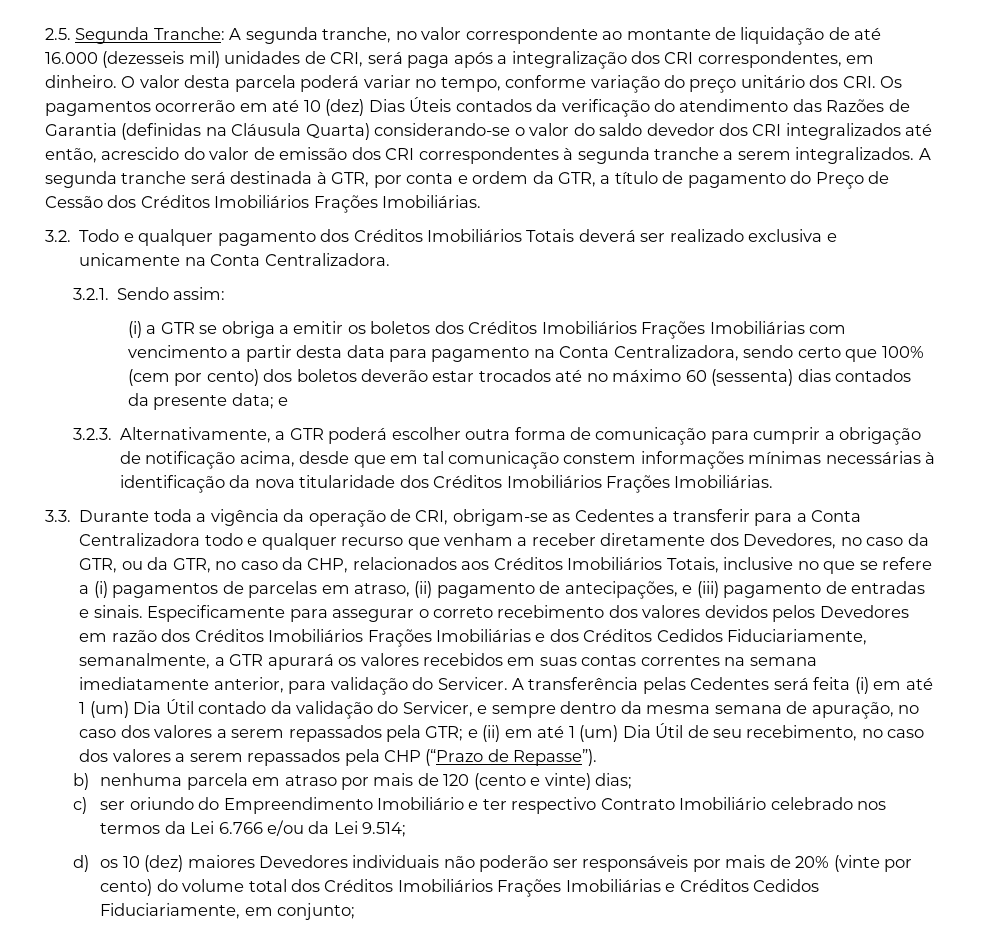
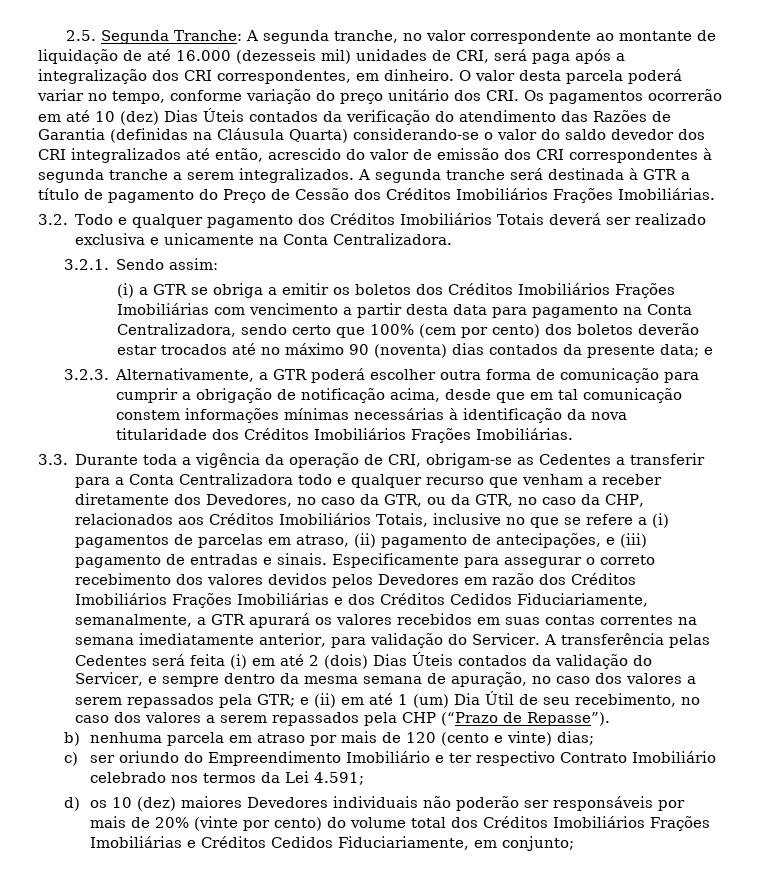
- A segunda tranche será destinada à GTR, por conta e ordem da GTR, a título de pagamento do Preço de Cessão dos Créditos Imobiliários Frações Imobiliárias.
+ A segunda tranche será destinada à GTR a título de pagamento do Preço de Cessão dos Créditos Imobiliários Frações Imobiliárias.
- (i) a GTR se obriga a emitir os boletos dos Créditos Imobiliários Frações Imobiliárias com vencimento a partir desta data para pagamento na Conta Centralizadora, sendo certo que 100% (cem por cento) dos boletos deverão estar trocados até no máximo 60 (sessenta) dias contados da presente data; e
+ (i) a GTR se obriga a emitir os boletos dos Créditos Imobiliários Frações Imobiliárias com vencimento a partir desta data para pagamento na Conta Centralizadora, sendo certo que 100% (cem por cento) dos boletos deverão estar trocados até no máximo 90 (noventa) dias contados da presente data; e
- A transferência pelas Cedentes será feita (i) em até 1 (um) Dia Útil contado da validação do Servicer, e sempre dentro da mesma semana de apuração, no caso dos valores a serem repassados pela GTR; e (ii) em até 1 (um) Dia Útil de seu recebimento, no caso dos valores a serem repassados pela CHP (“Prazo de Repasse”).
+ A transferência pelas Cedentes será feita (i) em até 2 (dois) Dias Úteis contados da validação do Servicer, e sempre dentro da mesma semana de apuração, no caso dos valores a serem repassados pela GTR; e (ii) em até 1 (um) Dia Útil de seu recebimento, no caso dos valores a serem repassados pela CHP (“Prazo de Repasse”).
- c) ser oriundo do Empreendimento Imobiliário e ter respectivo Contrato Imobiliário celebrado nos termos da Lei 6.766 e/ou da Lei 9.514;
+ c) ser oriundo do Empreendimento Imobiliário e ter respectivo Contrato Imobiliário celebrado nos termos da Lei 4.591;

